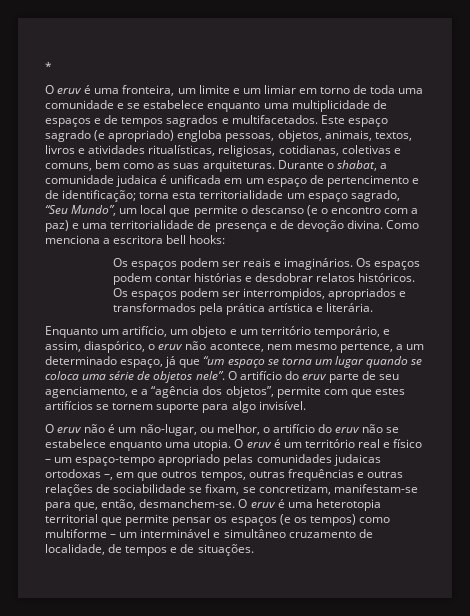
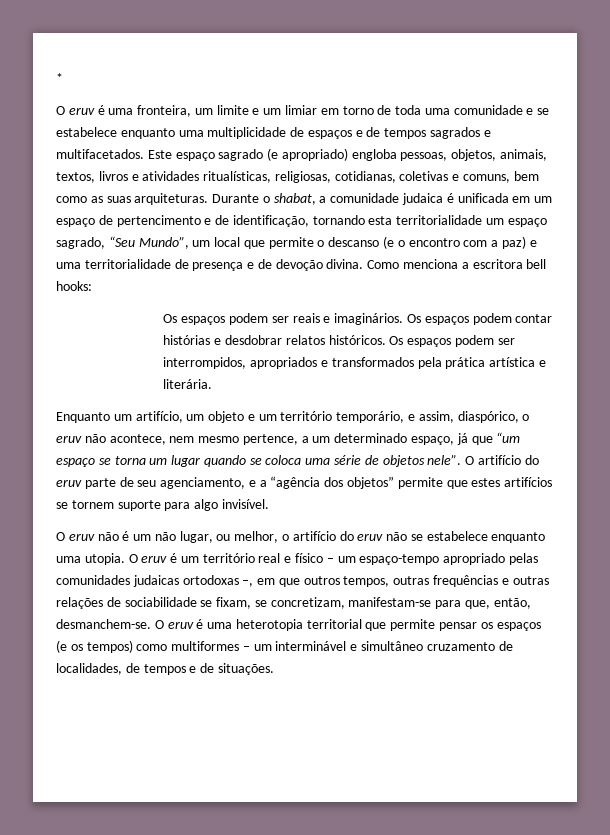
- Durante o shabat, a comunidade judaica é unificada em um espaço de pertencimento e de identificação; torna esta territorialidade um espaço sagrado, “Seu Mundo”, um local que permite o descanso (e o encontro com a paz) e uma territorialidade de presença e de devoção divina.
+ Durante o shabat, a comunidade judaica é unificada em um espaço de pertencimento e de identificação, tornando esta territorialidade um espaço sagrado, “Seu Mundo”, um local que permite o descanso (e o encontro com a paz) e uma territorialidade de presença e de devoção divina.
- O artifício do eruv parte de seu agenciamento, e a “agência dos objetos”, permite com que estes artifícios se tornem suporte para algo invisível.
+ O artifício do eruv parte de seu agenciamento, e a “agência dos objetos” permite que estes artifícios se tornem suporte para algo invisível.
- O eruv não é um não-lugar, ou melhor, o artifício do eruv não se estabelece enquanto uma utopia.
+ O eruv não é um não lugar, ou melhor, o artifício do eruv não se estabelece enquanto uma utopia.
- O eruv é uma heterotopia territorial que permite pensar os espaços (e os tempos) como multiforme – um interminável e simultâneo cruzamento de localidade, de tempos e de situações.
+ O eruv é uma heterotopia territorial que permite pensar os espaços (e os tempos) como multiformes – um interminável e simultâneo cruzamento de localidades, de tempos e de situações.

